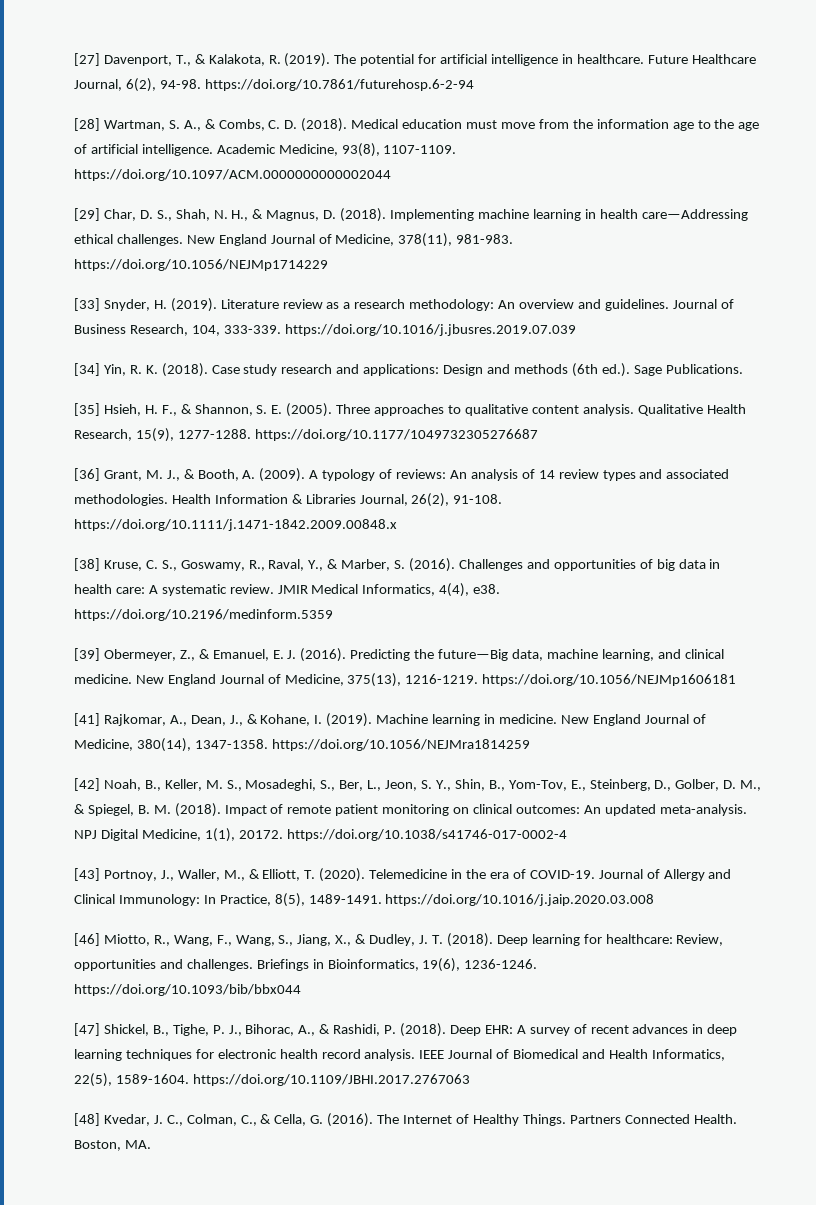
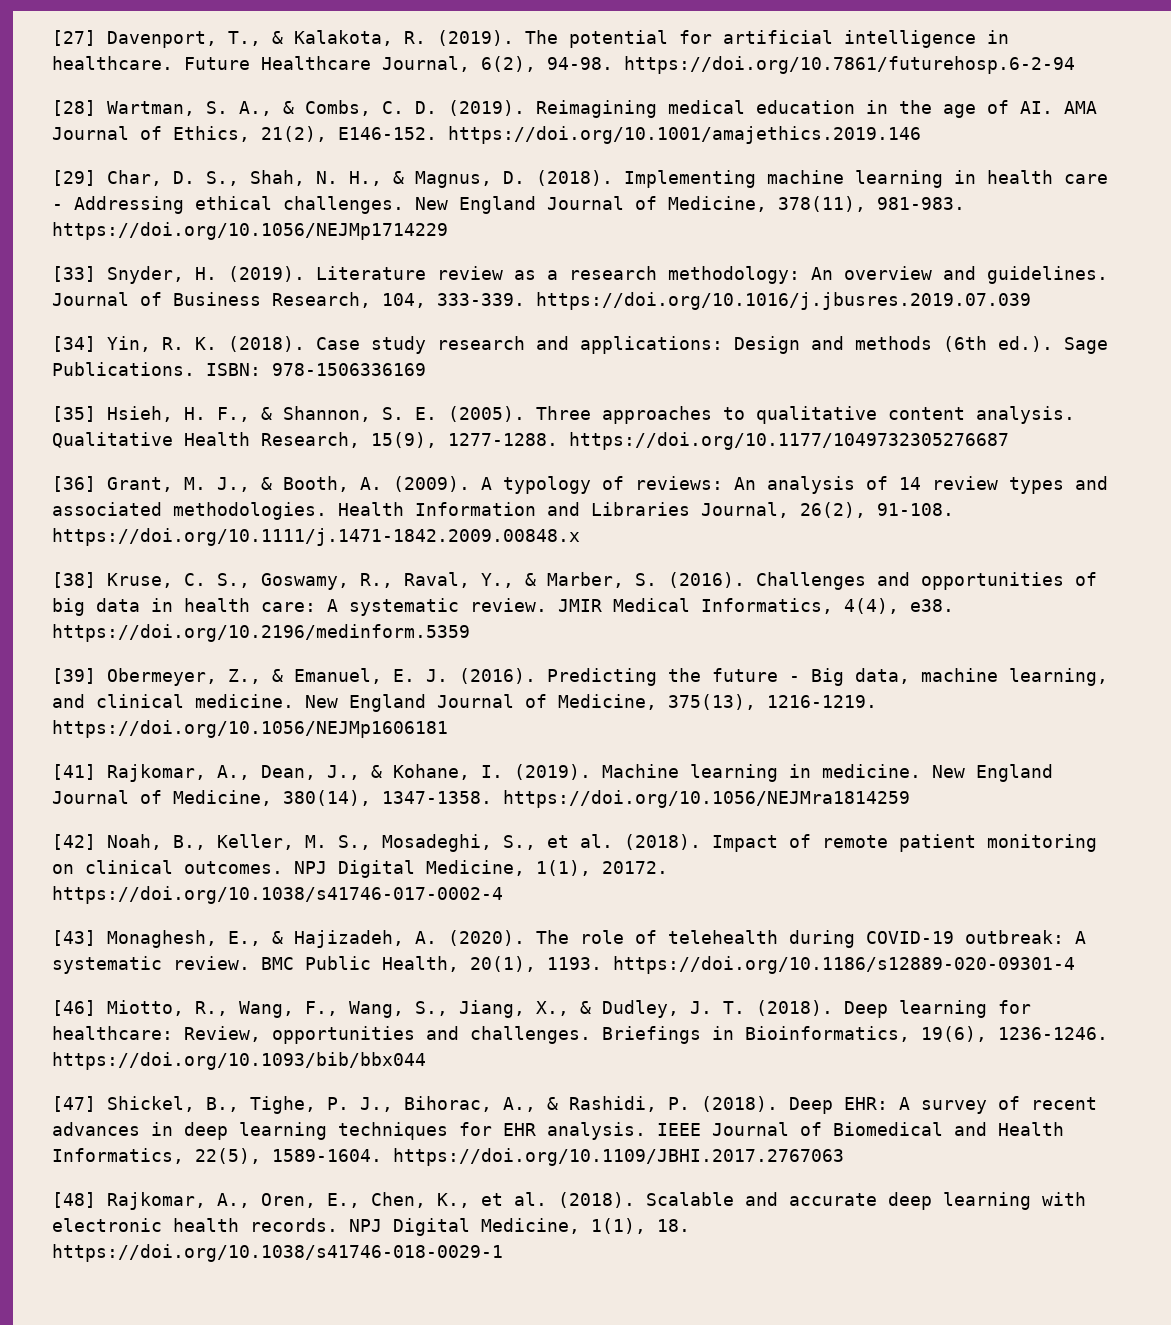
- [28] Wartman, S. A., & Combs, C. D. (2018). Medical education must move from the information age to the age of artificial intelligence. Academic Medicine, 93(8), 1107-1109. https://doi.org/10.1097/ACM.0000000000002044
+ [28] Wartman, S. A., & Combs, C. D. (2019). Reimagining medical education in the age of AI. AMA Journal of Ethics, 21(2), E146-152. https://doi.org/10.1001/amajethics.2019.146
- Implementing machine learning in health care—Addressing ethical challenges.
+ Implementing machine learning in health care - Addressing ethical challenges.
+ ISBN: 978-1506336169
- Health Information & Libraries Journal, 26(2), 91-108. https://doi.org/10.1111/j.1471-1842.2009.00848.x
+ Health Information and Libraries Journal, 26(2), 91-108. https://doi.org/10.1111/j.1471-1842.2009.00848.x
- Predicting the future—Big data, machine learning, and clinical medicine.
+ Predicting the future - Big data, machine learning, and clinical medicine.
- [42] Noah, B., Keller, M. S., Mosadeghi, S., Ber, L., Jeon, S. Y., Shin, B., Yom-Tov, E., Steinberg, D., Golber, D. M., & Spiegel, B. M. (2018).
+ [42] Noah, B., Keller, M. S., Mosadeghi, S., et al. (2018).
- Impact of remote patient monitoring on clinical outcomes: An updated meta-analysis.
+ Impact of remote patient monitoring on clinical outcomes.
- [43] Portnoy, J., Waller, M., & Elliott, T. (2020). Telemedicine in the era of COVID-19. Journal of Allergy and Clinical Immunology: In Practice, 8(5), 1489-1491. https://doi.org/10.1016/j.jaip.2020.03.008
+ [43] Monaghesh, E., & Hajizadeh, A. (2020). The role of telehealth during COVID-19 outbreak: A systematic review. BMC Public Health, 20(1), 1193. https://doi.org/10.1186/s12889-020-09301-4
- Deep EHR: A survey of recent advances in deep learning techniques for electronic health record analysis.
+ Deep EHR: A survey of recent advances in deep learning techniques for EHR analysis.
- [48] Kvedar, J. C., Colman, C., & Cella, G. (2016). The Internet of Healthy Things. Partners Connected Health. Boston, MA.
+ [48] Rajkomar, A., Oren, E., Chen, K., et al. (2018). Scalable and accurate deep learning with electronic health records. NPJ Digital Medicine, 1(1), 18. https://doi.org/10.1038/s41746-018-0029-1

